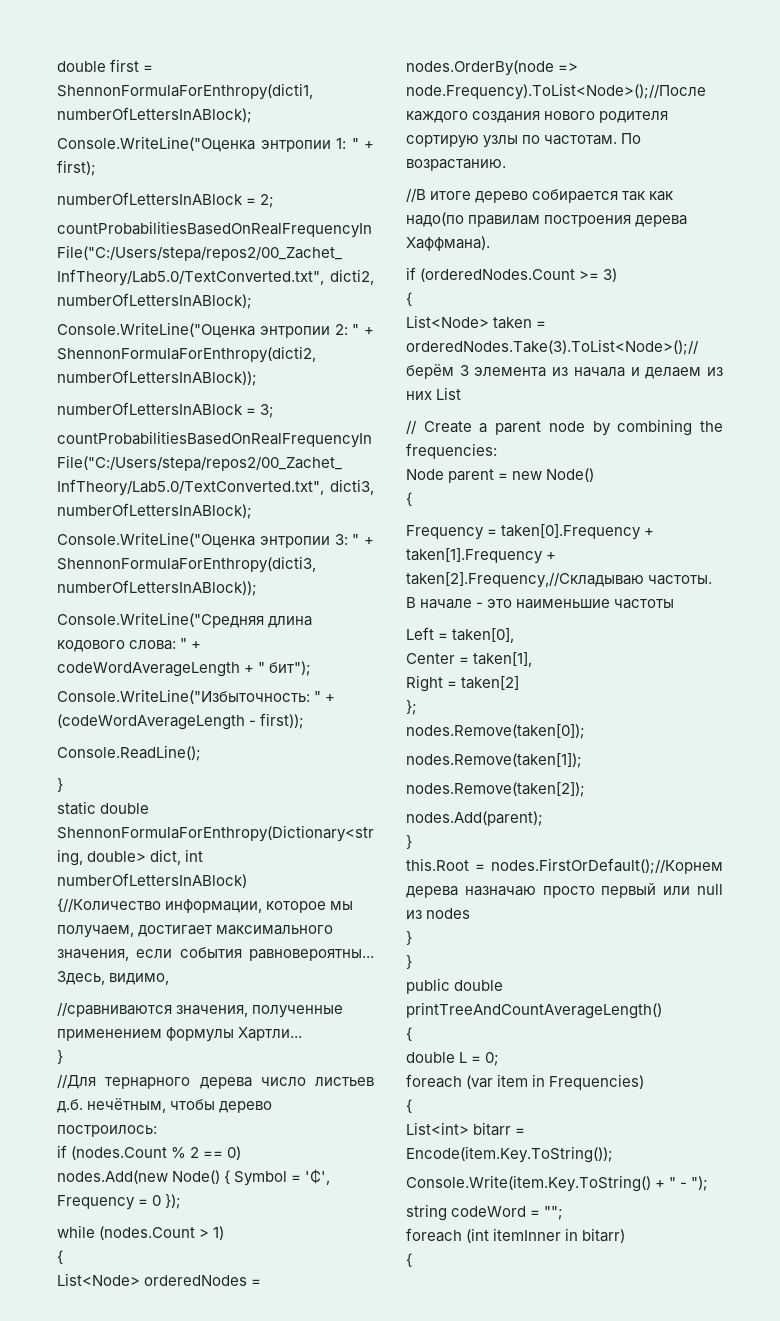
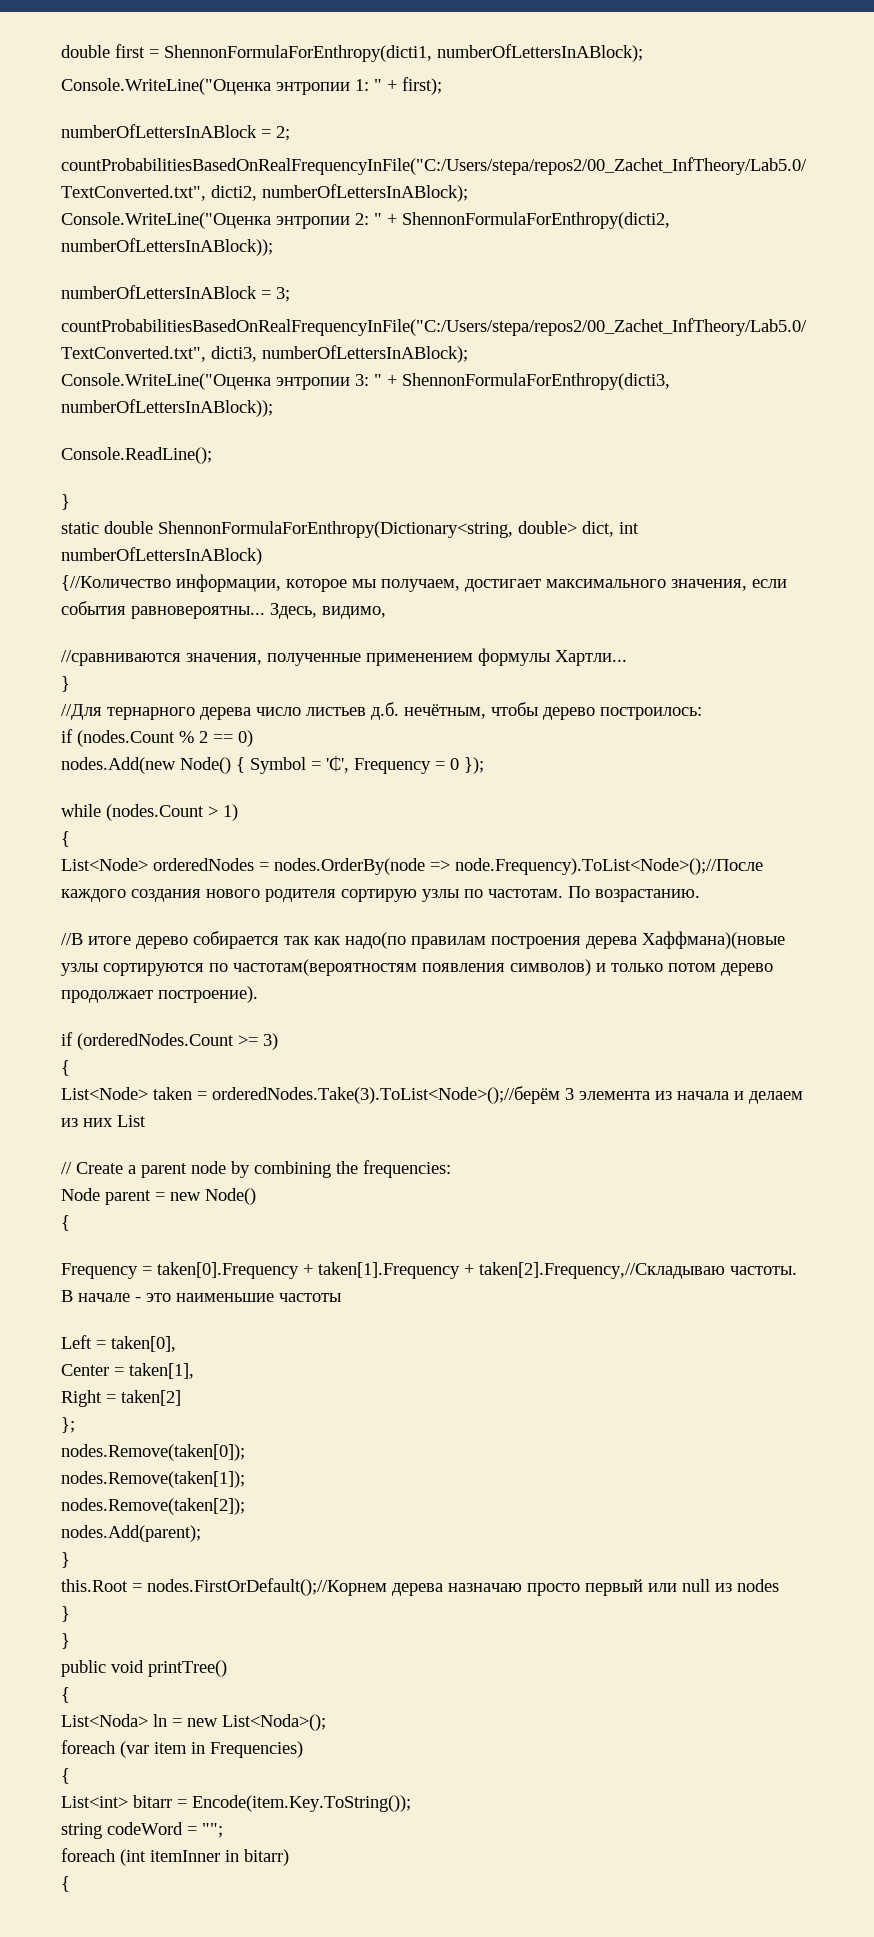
- Console.WriteLine("Средняя длина кодового слова: " + codeWordAverageLength + " бит");
- Console.WriteLine("Избыточность: " + (codeWordAverageLength - first));
- //В итоге дерево собирается так как надо(по правилам построения дерева Хаффмана).
+ //В итоге дерево собирается так как надо(по правилам построения дерева Хаффмана)(новые узлы сортируются по частотам(вероятностям появления символов) и только потом дерево продолжает построение).
- public double printTreeAndCountAverageLength()
+ public void printTree()
  {
- double L = 0;
+ List<Noda> ln = new List<Noda>();
- Console.Write(item.Key.ToString() + " - ");

